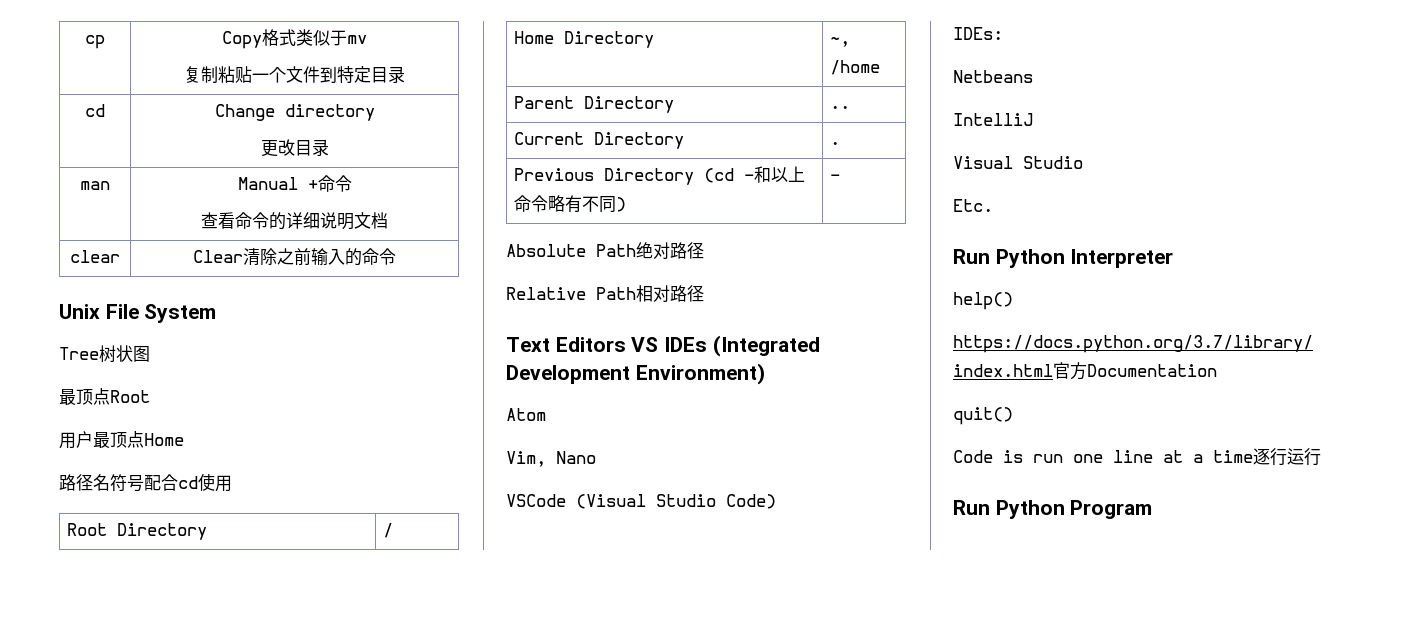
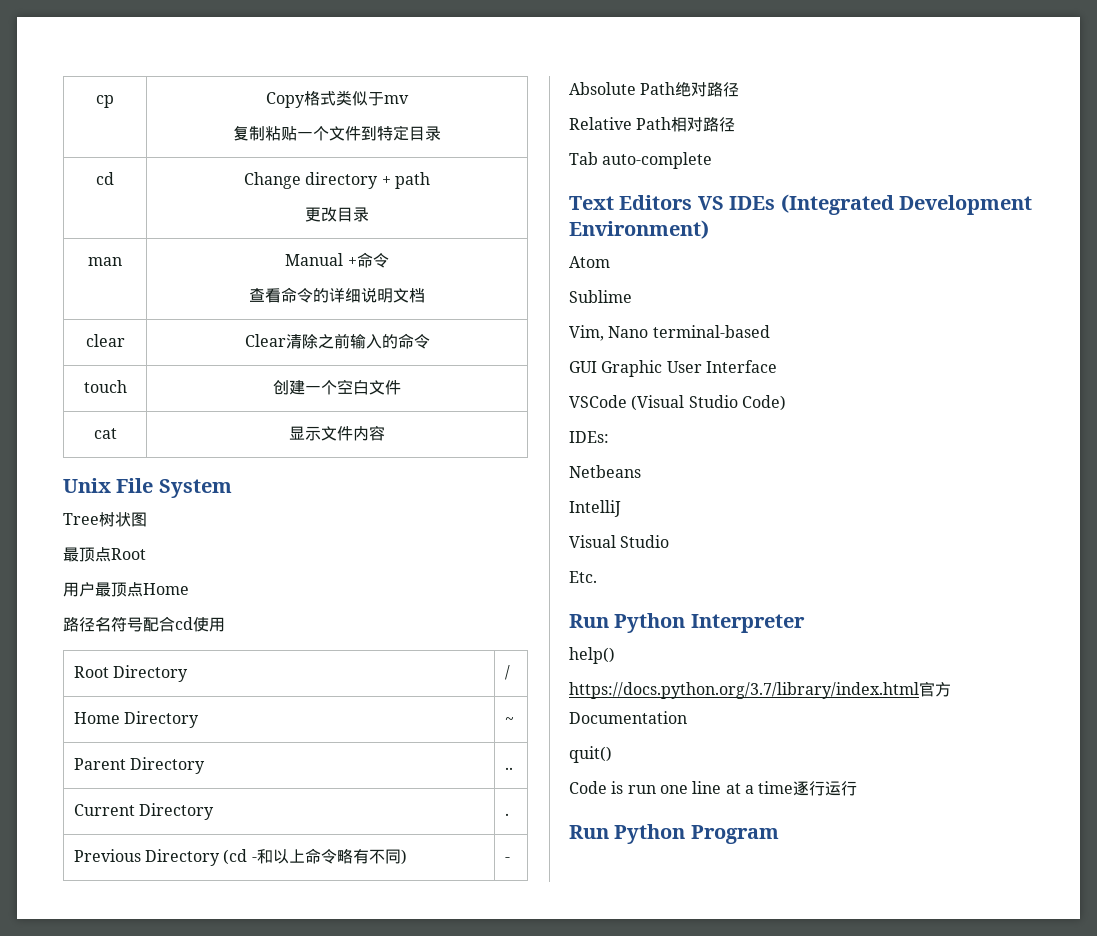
- cd | Change directory
+ cd | Change directory + path
+ touch | 创建一个空白文件
+ cat | 显示文件内容
- Home Directory | ~, /home
+ Home Directory | ~
+ Tab auto-complete
+ Sublime
- Vim, Nano
+ Vim, Nano terminal-based
+ GUI Graphic User Interface

